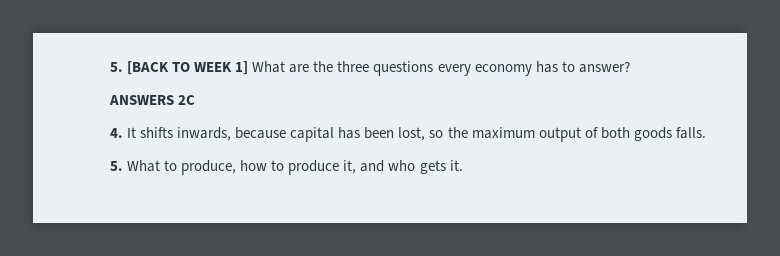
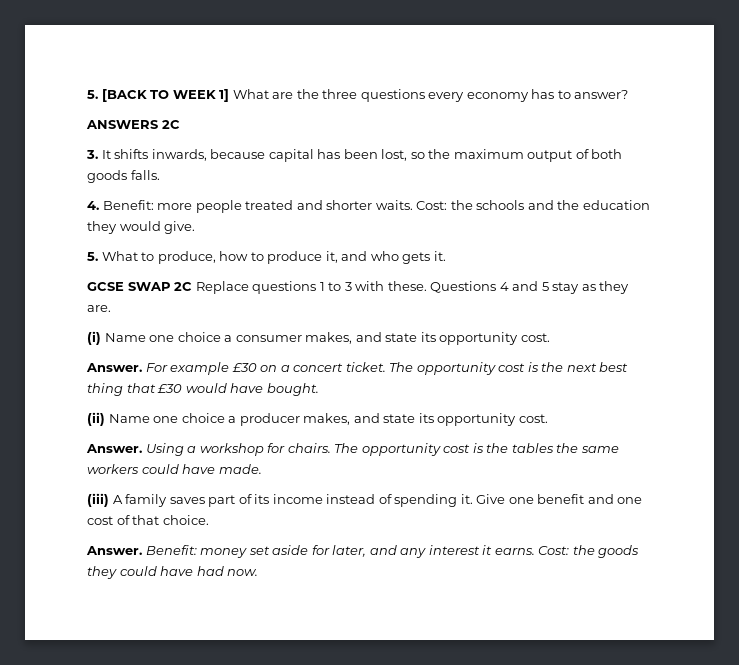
- 4. It shifts inwards, because capital has been lost, so the maximum output of both goods falls.
+ 3. It shifts inwards, because capital has been lost, so the maximum output of both goods falls.
+ 4. Benefit: more people treated and shorter waits. Cost: the schools and the education they would give.
+ GCSE SWAP 2C Replace questions 1 to 3 with these. Questions 4 and 5 stay as they are.
+ (i) Name one choice a consumer makes, and state its opportunity cost.
+ Answer. For example £30 on a concert ticket. The opportunity cost is the next best thing that £30 would have bought.
+ (ii) Name one choice a producer makes, and state its opportunity cost.
+ Answer. Using a workshop for chairs. The opportunity cost is the tables the same workers could have made.
+ (iii) A family saves part of its income instead of spending it. Give one benefit and one cost of that choice.
+ Answer. Benefit: money set aside for later, and any interest it earns. Cost: the goods they could have had now.

